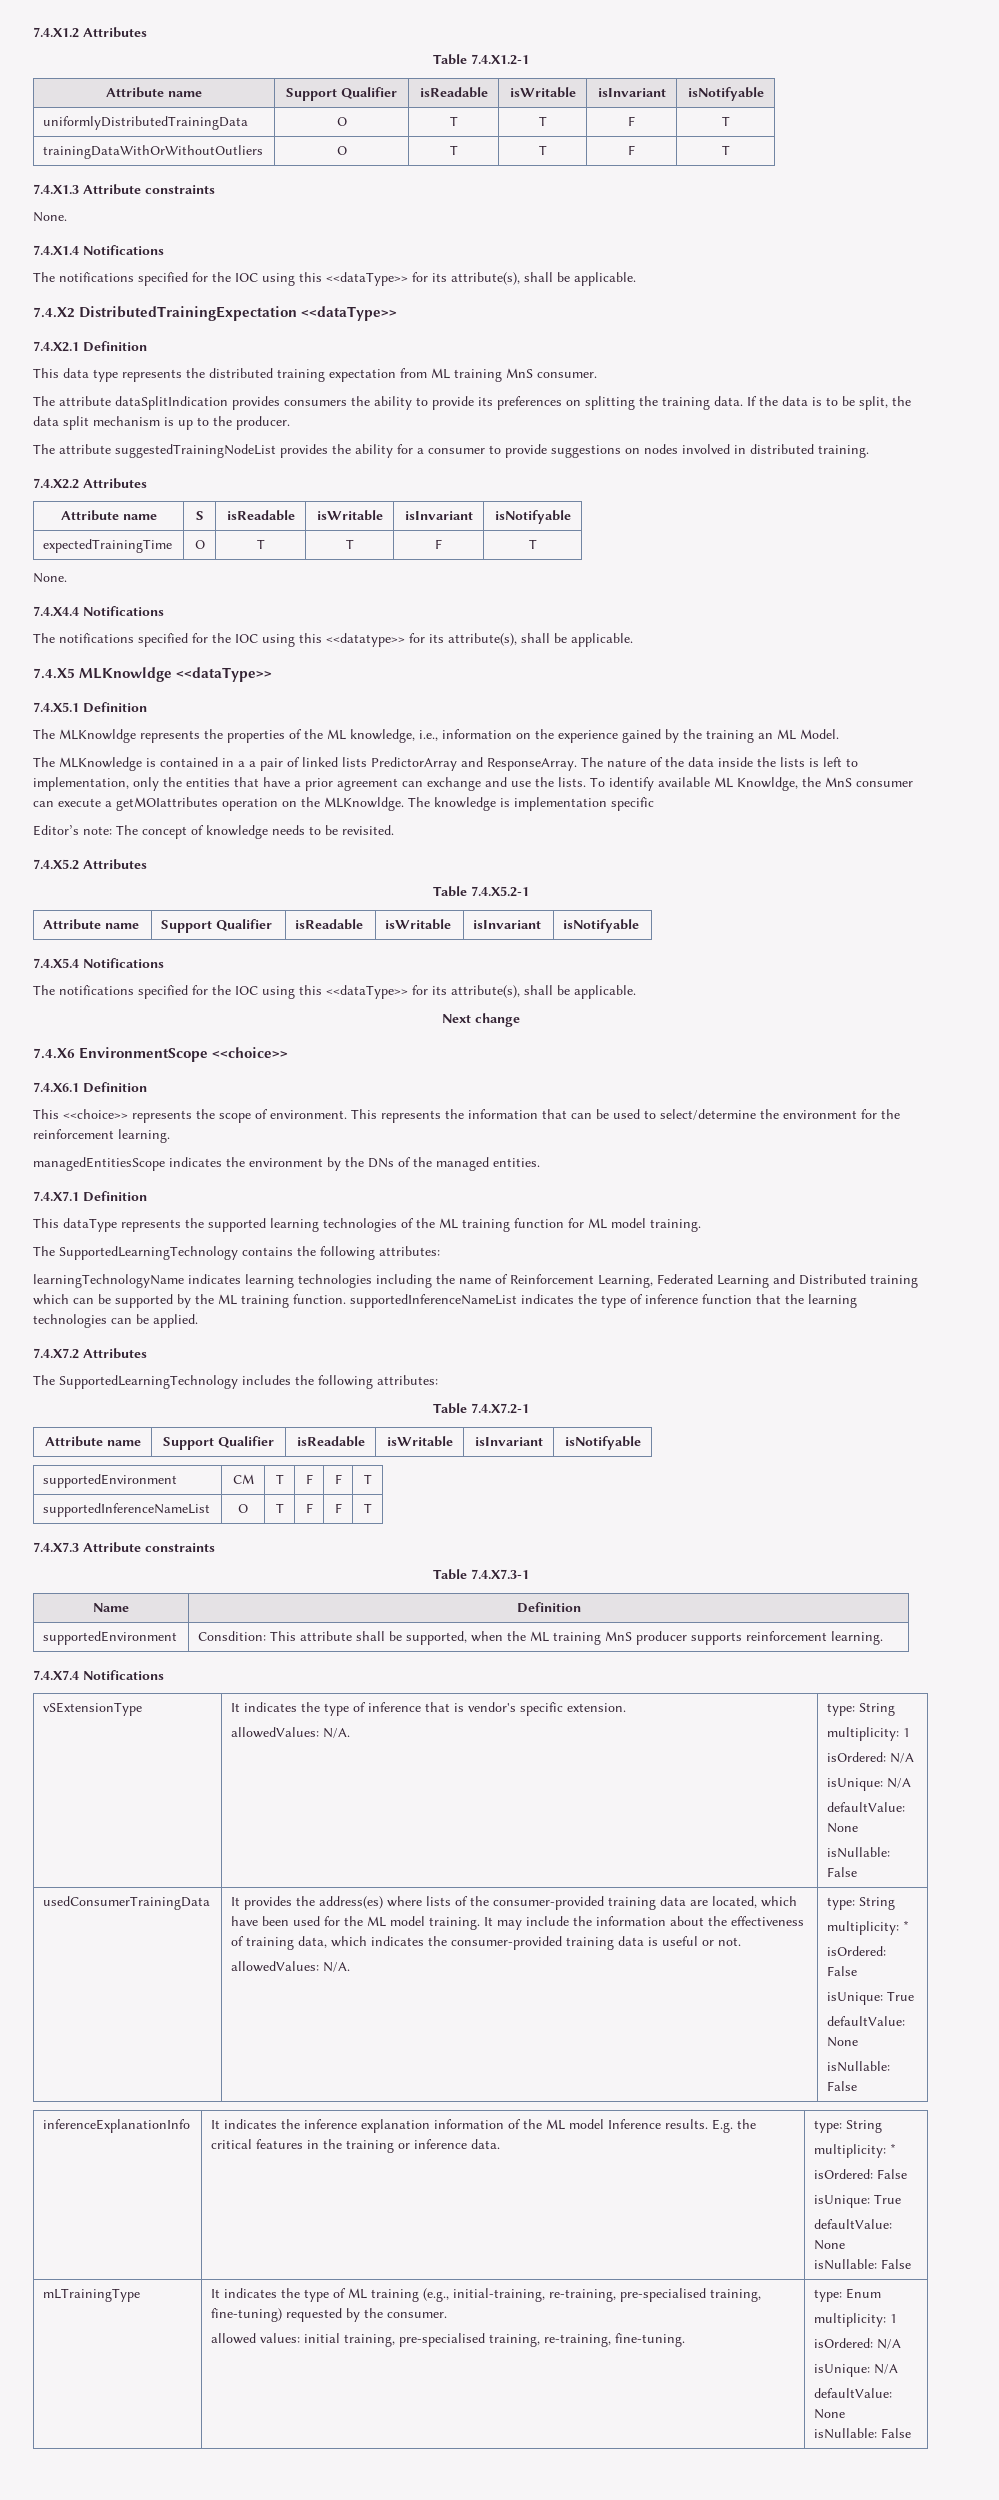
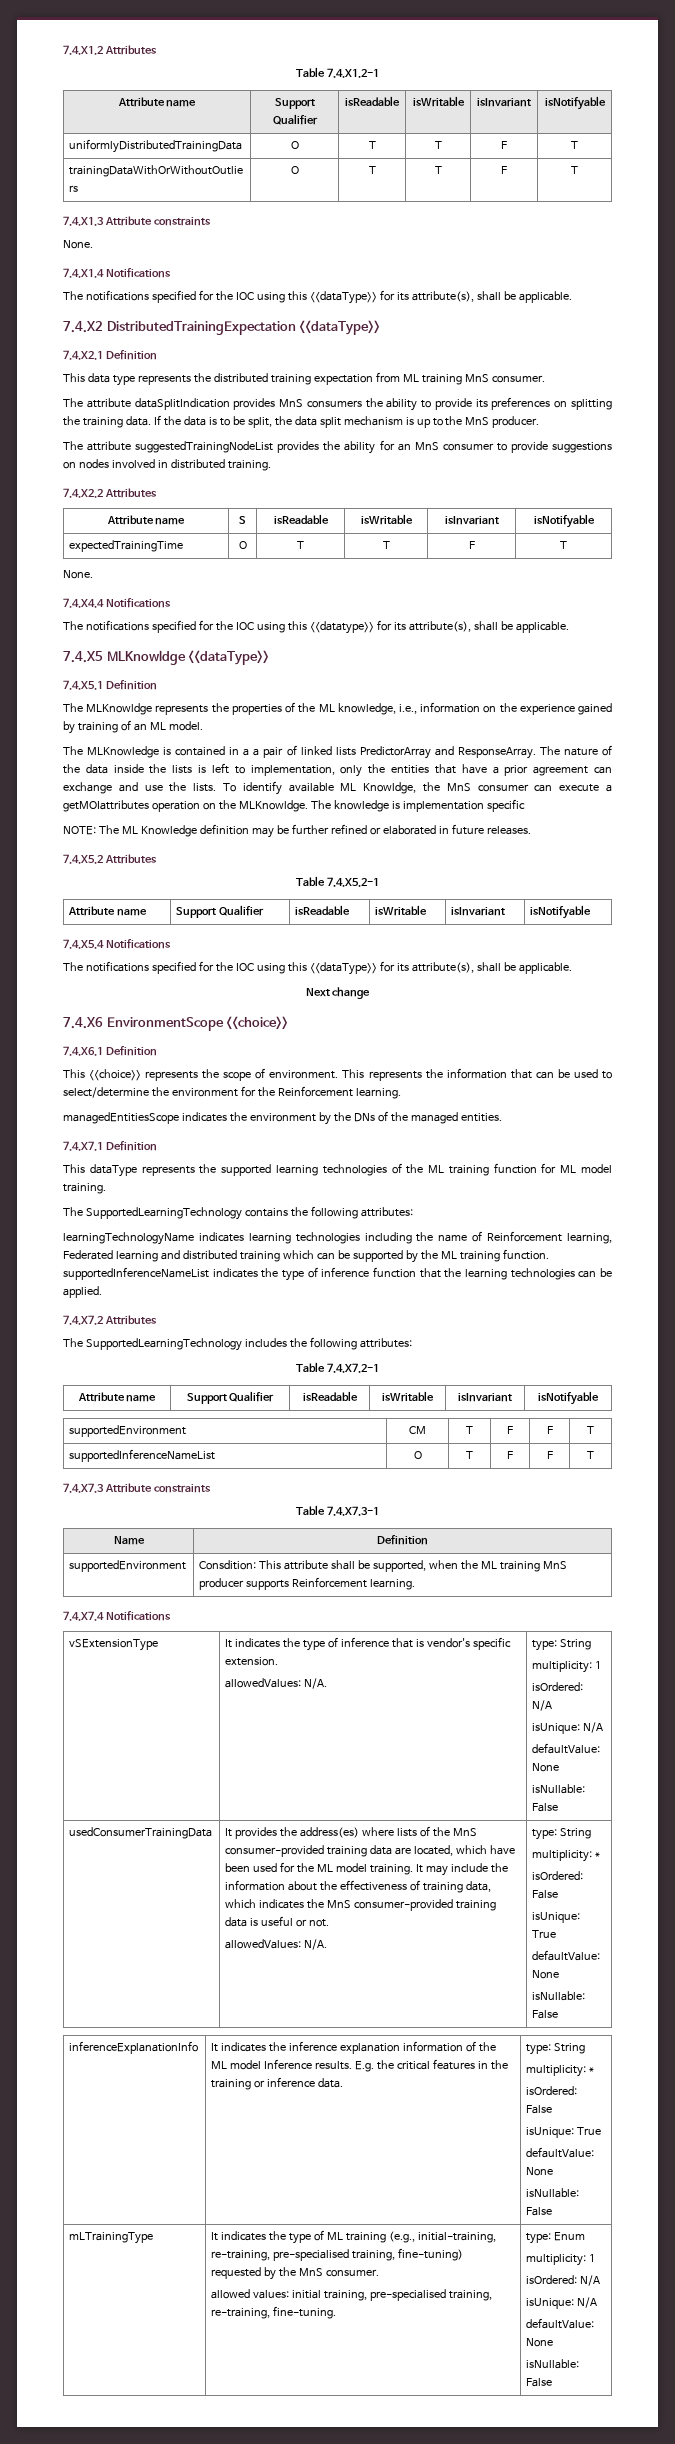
- The attribute dataSplitIndication provides consumers the ability to provide its preferences on splitting the training data.
+ The attribute dataSplitIndication provides MnS consumers the ability to provide its preferences on splitting the training data.
- If the data is to be split, the data split mechanism is up to the producer.
+ If the data is to be split, the data split mechanism is up to the MnS producer.
- The attribute suggestedTrainingNodeList provides the ability for a consumer to provide suggestions on nodes involved in distributed training.
+ The attribute suggestedTrainingNodeList provides the ability for an MnS consumer to provide suggestions on nodes involved in distributed training.
- The MLKnowldge represents the properties of the ML knowledge, i.e., information on the experience gained by the training an ML Model.
+ The MLKnowldge represents the properties of the ML knowledge, i.e., information on the experience gained by training of an ML model.
- Editor’s note: The concept of knowledge needs to be revisited.
+ NOTE: The ML Knowledge definition may be further refined or elaborated in future releases.
- This represents the information that can be used to select/determine the environment for the reinforcement learning.
+ This represents the information that can be used to select/determine the environment for the Reinforcement learning.
- learningTechnologyName indicates learning technologies including the name of Reinforcement Learning, Federated Learning and Distributed training which can be supported by the ML training function. supportedInferenceNameList indicates the type of inference function that the learning technologies can be applied.
+ learningTechnologyName indicates learning technologies including the name of Reinforcement learning, Federated learning and distributed training which can be supported by the ML training function. supportedInferenceNameList indicates the type of inference function that the learning technologies can be applied.
- supportedEnvironment | Consdition: This attribute shall be supported, when the ML training MnS producer supports reinforcement learning.
+ supportedEnvironment | Consdition: This attribute shall be supported, when the ML training MnS producer supports Reinforcement learning.
- It provides the address(es) where lists of the consumer-provided training data are located, which have been used for the ML model training.
+ It provides the address(es) where lists of the MnS consumer-provided training data are located, which have been used for the ML model training.
- It may include the information about the effectiveness of training data, which indicates the consumer-provided training data is useful or not.
+ It may include the information about the effectiveness of training data, which indicates the MnS consumer-provided training data is useful or not.
- mLTrainingType | It indicates the type of ML training (e.g., initial-training, re-training, pre-specialised training, fine-tuning) requested by the consumer.
+ mLTrainingType | It indicates the type of ML training (e.g., initial-training, re-training, pre-specialised training, fine-tuning) requested by the MnS consumer.

